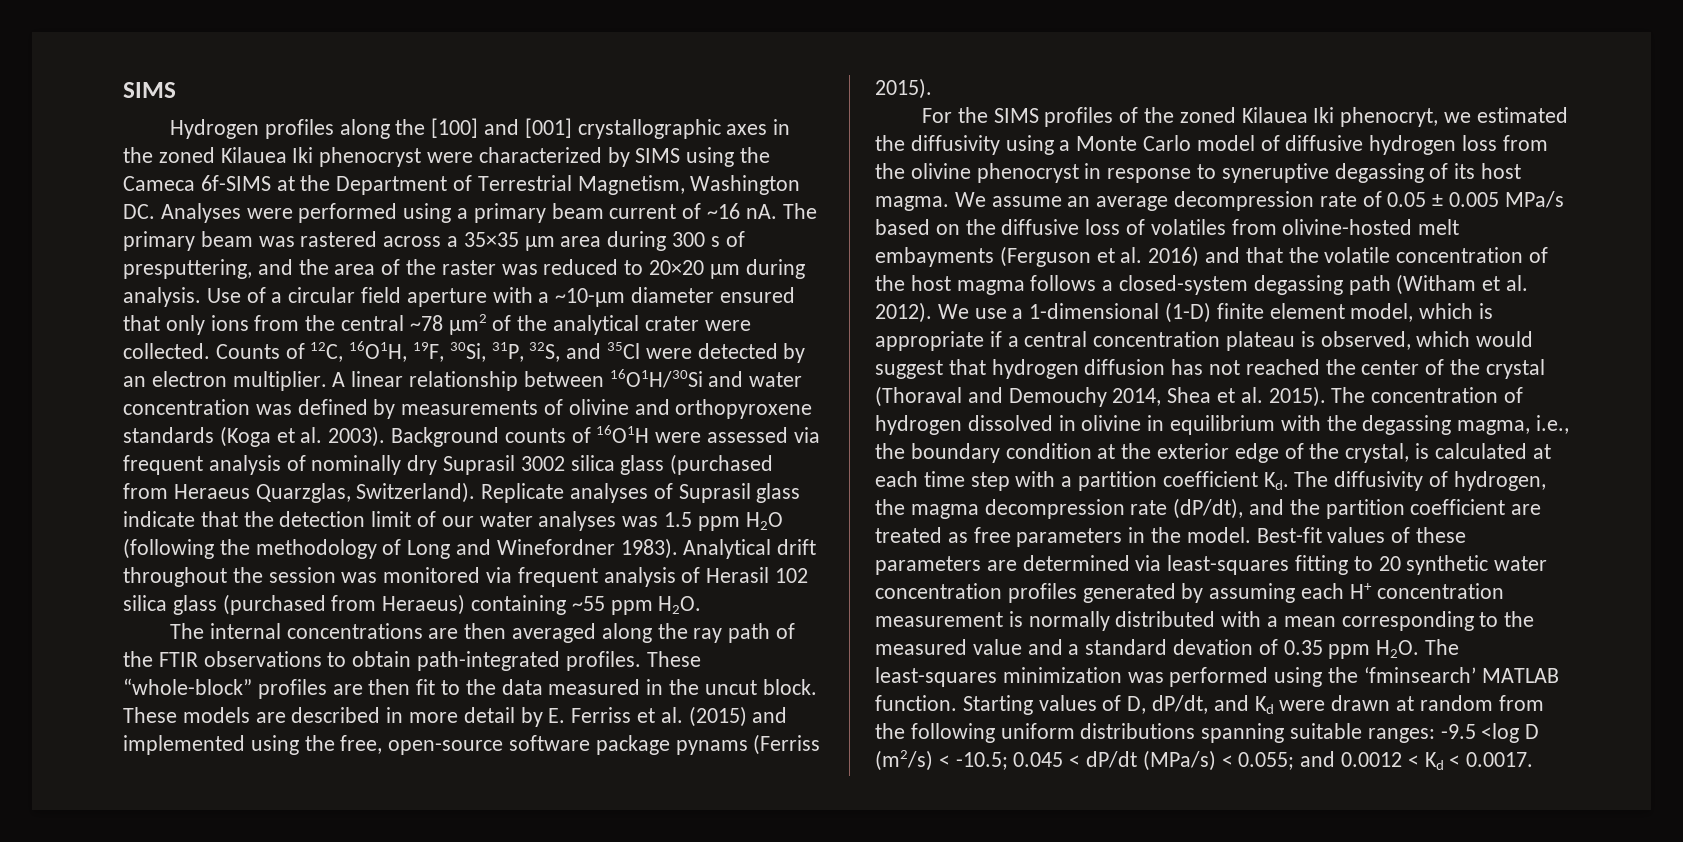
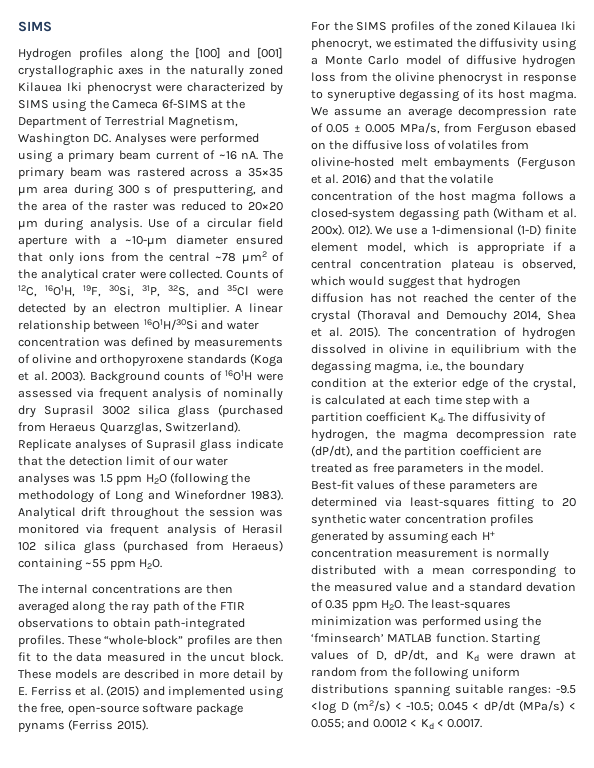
- Hydrogen profiles along the [100] and [001] crystallographic axes in the zoned Kilauea Iki phenocryst were characterized by SIMS using the Cameca 6f-SIMS at the Department of Terrestrial Magnetism, Washington DC. Analyses were performed using a primary beam current of ~16 nA.
+ Hydrogen profiles along the [100] and [001] crystallographic axes in the naturally zoned Kilauea Iki phenocryst were characterized by SIMS using the Cameca 6f-SIMS at the Department of Terrestrial Magnetism, Washington DC. Analyses were performed using a primary beam current of ~16 nA.
- We assume an average decompression rate of 0.05 ± 0.005 MPa/s based on the diffusive loss of volatiles from olivine-hosted melt embayments (Ferguson et al. 2016) and that the volatile concentration of the host magma follows a closed-system degassing path (Witham et al. 2012).
+ We assume an average decompression rate of 0.05 ± 0.005 MPa/s, from Ferguson ebased on the diffusive loss of volatiles from olivine-hosted melt embayments (Ferguson et al. 2016) and that the volatile concentration of the host magma follows a closed-system degassing path (Witham et al. 200x). 012).

